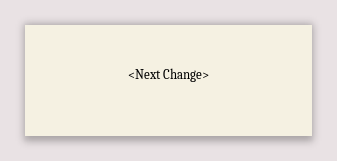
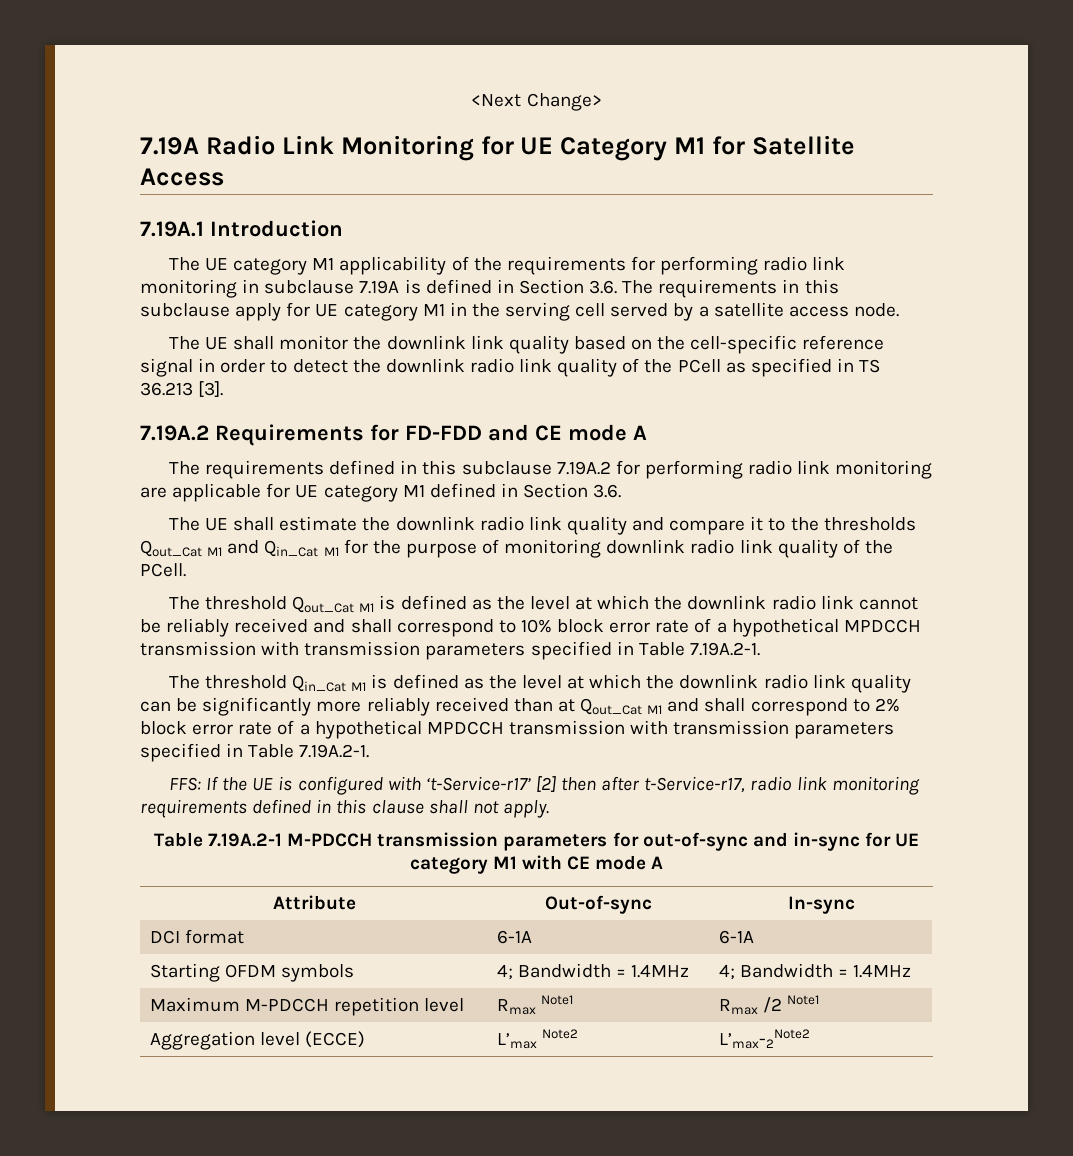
+ 7.19A Radio Link Monitoring for UE Category M1 for Satellite Access
+ 7.19A.1 Introduction
+ The UE category M1 applicability of the requirements for performing radio link monitoring in subclause 7.19A is defined in Section 3.6. The requirements in this subclause apply for UE category M1 in the serving cell served by a satellite access node.
+ The UE shall monitor the downlink link quality based on the cell-specific reference signal in order to detect the downlink radio link quality of the PCell as specified in TS 36.213 [3].
+ 7.19A.2 Requirements for FD-FDD and CE mode A
+ The requirements defined in this subclause 7.19A.2 for performing radio link monitoring are applicable for UE category M1 defined in Section 3.6.
+ The UE shall estimate the downlink radio link quality and compare it to the thresholds Qout_Cat M1 and Qin_Cat M1 for the purpose of monitoring downlink radio link quality of the PCell.
+ The threshold Qout_Cat M1 is defined as the level at which the downlink radio link cannot be reliably received and shall correspond to 10% block error rate of a hypothetical MPDCCH transmission with transmission parameters specified in Table 7.19A.2-1.
+ The threshold Qin_Cat M1 is defined as the level at which the downlink radio link quality can be significantly more reliably received than at Qout_Cat M1 and shall correspond to 2% block error rate of a hypothetical MPDCCH transmission with transmission parameters specified in Table 7.19A.2-1.
+ FFS: If the UE is configured with ‘t-Service-r17’ [2] then after t-Service-r17, radio link monitoring requirements defined in this clause shall not apply.
+ Table 7.19A.2-1 M-PDCCH transmission parameters for out-of-sync and in-sync for UE category M1 with CE mode A
+ Attribute | Out-of-sync | In-sync
+ DCI format | 6-1A | 6-1A
+ Starting OFDM symbols | 4; Bandwidth = 1.4MHz | 4; Bandwidth = 1.4MHz
+ Maximum M-PDCCH repetition level | Rmax Note1 | Rmax /2 Note1
+ Aggregation level (ECCE) | L’max Note2 | L’max-2Note2

